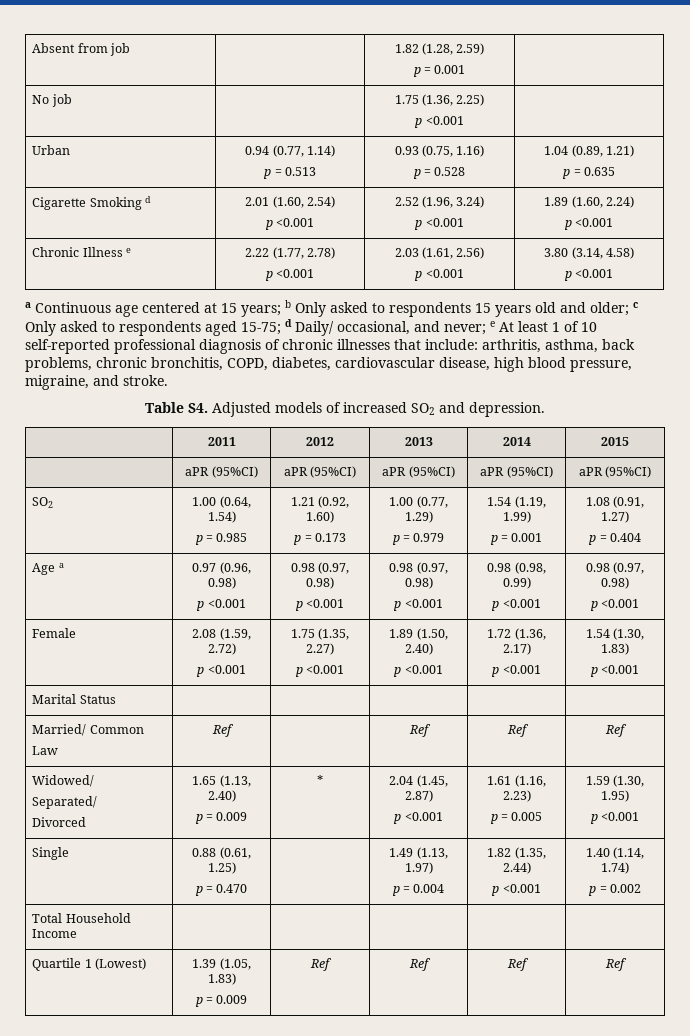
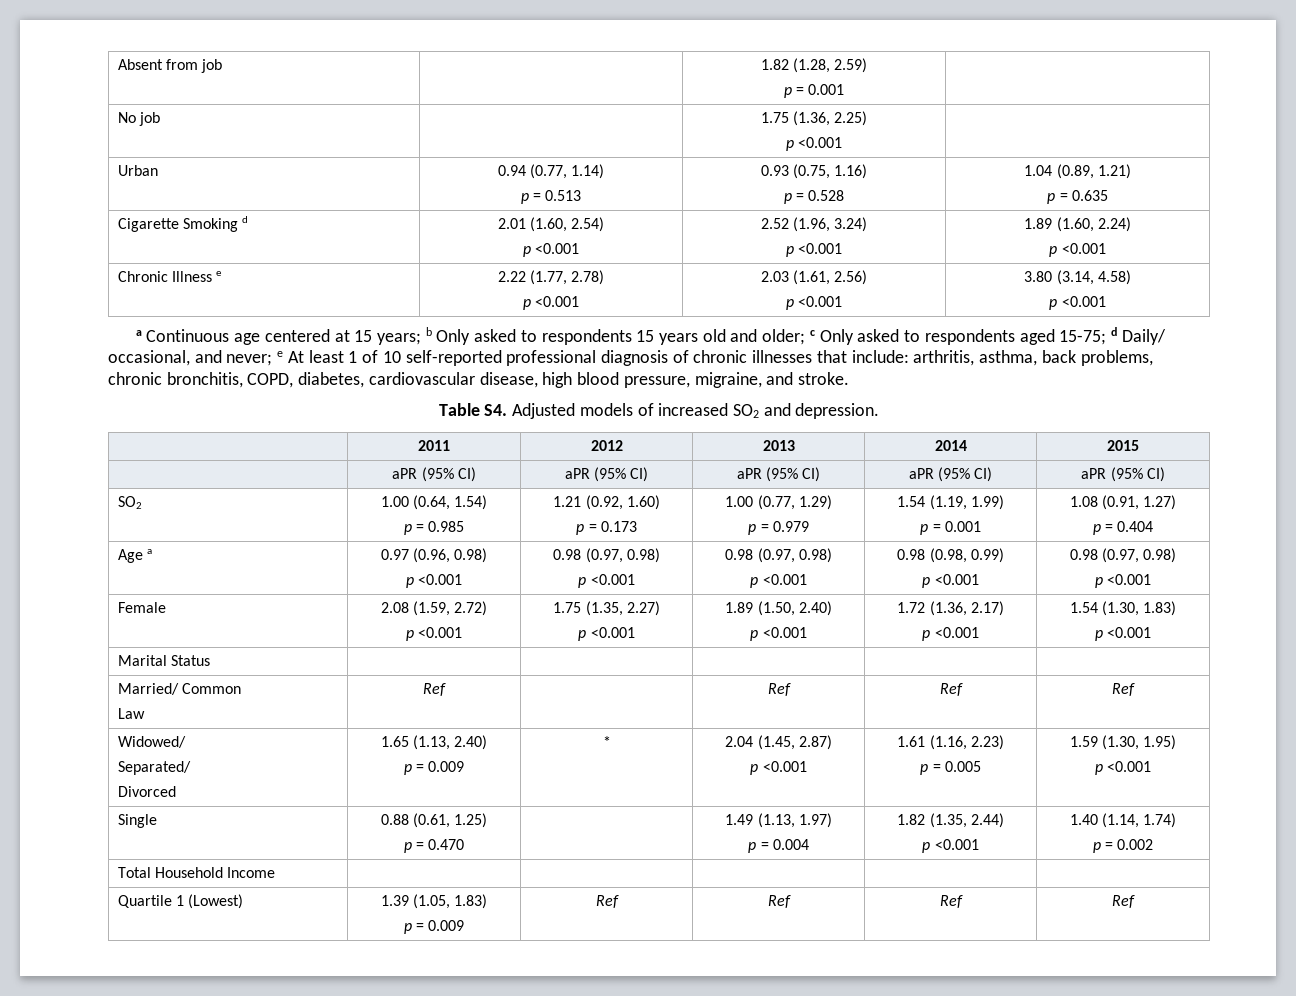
- | aPR (95%CI) | aPR (95%CI) | aPR (95%CI) | aPR (95%CI) | aPR (95%CI)
+ | aPR (95% CI) | aPR (95% CI) | aPR (95% CI) | aPR (95% CI) | aPR (95% CI)

